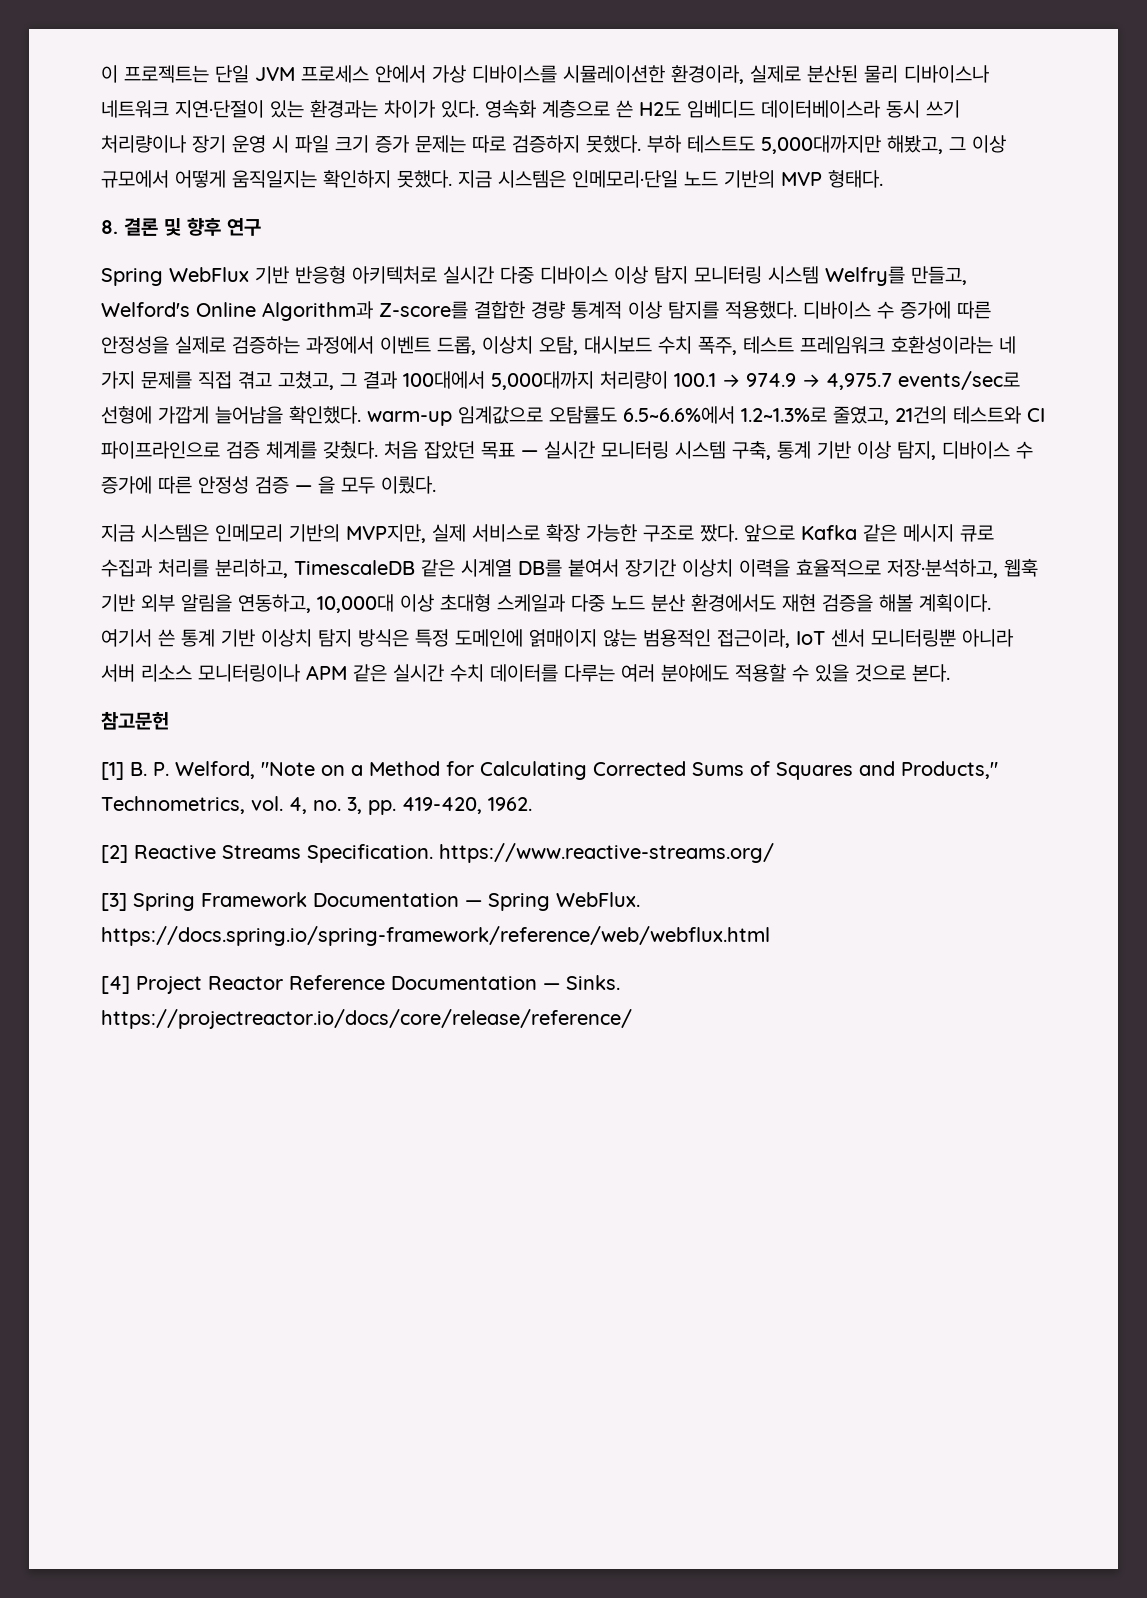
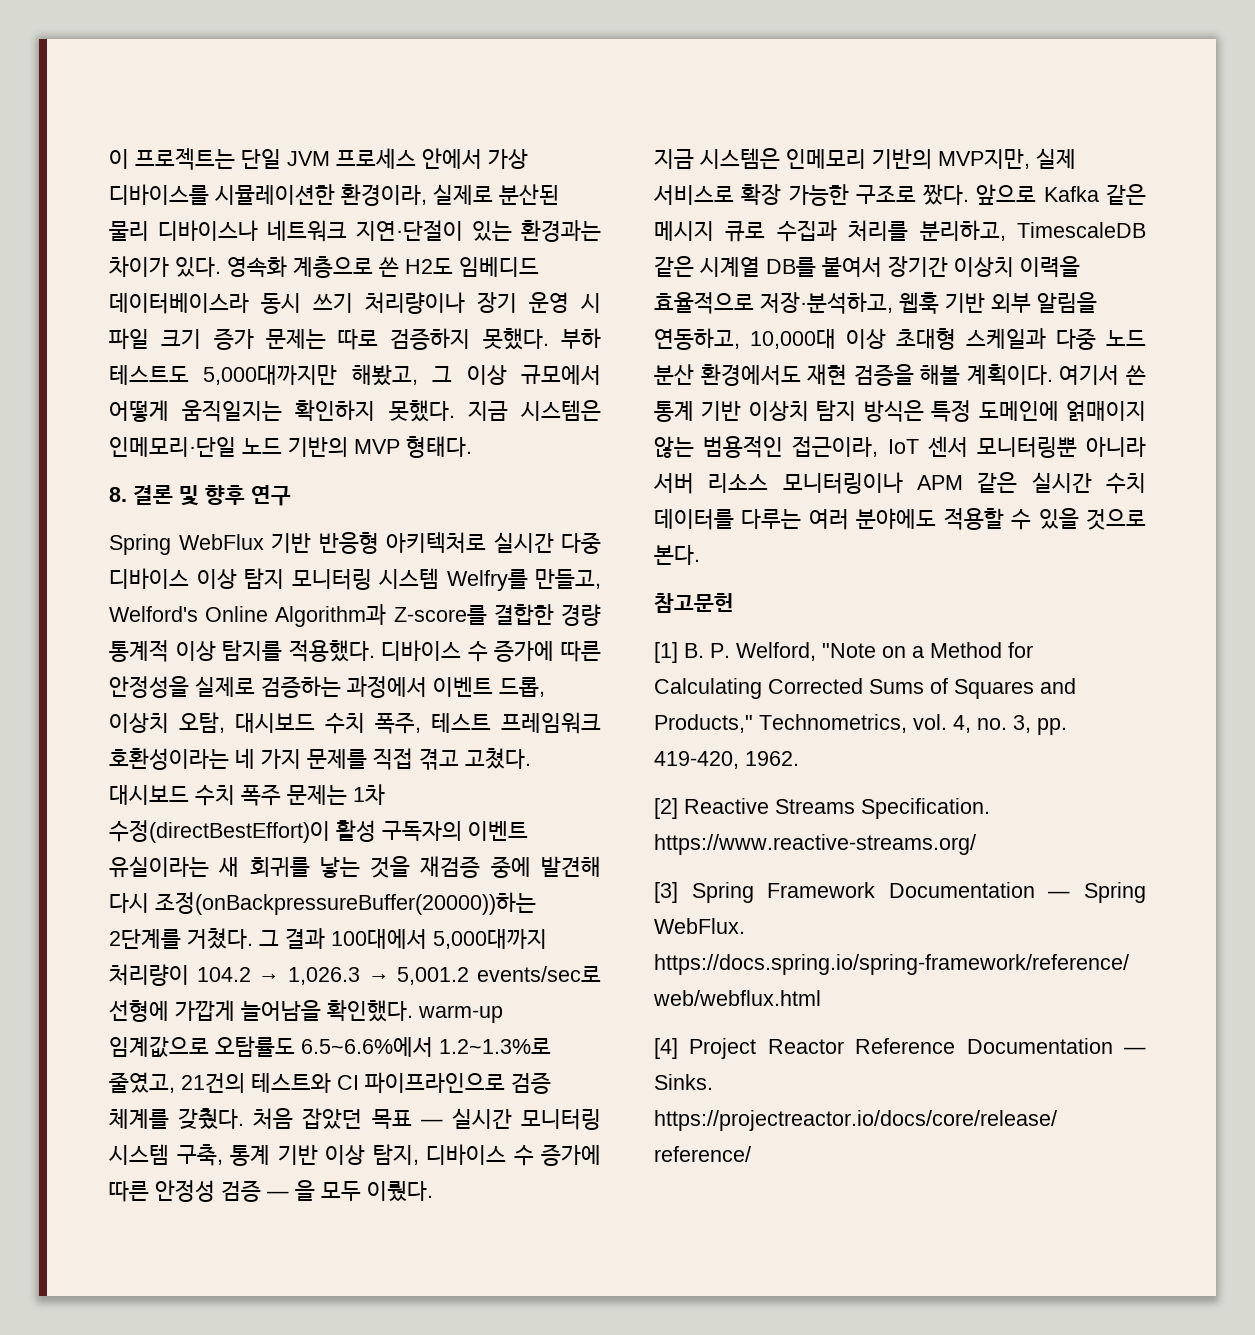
- 디바이스 수 증가에 따른 안정성을 실제로 검증하는 과정에서 이벤트 드롭, 이상치 오탐, 대시보드 수치 폭주, 테스트 프레임워크 호환성이라는 네 가지 문제를 직접 겪고 고쳤고, 그 결과 100대에서 5,000대까지 처리량이 100.1 → 974.9 → 4,975.7 events/sec로 선형에 가깝게 늘어남을 확인했다. warm-up 임계값으로 오탐률도 6.5~6.6%에서 1.2~1.3%로 줄였고, 21건의 테스트와 CI 파이프라인으로 검증 체계를 갖췄다.
+ 디바이스 수 증가에 따른 안정성을 실제로 검증하는 과정에서 이벤트 드롭, 이상치 오탐, 대시보드 수치 폭주, 테스트 프레임워크 호환성이라는 네 가지 문제를 직접 겪고 고쳤다. 대시보드 수치 폭주 문제는 1차 수정(directBestEffort)이 활성 구독자의 이벤트 유실이라는 새 회귀를 낳는 것을 재검증 중에 발견해 다시 조정(onBackpressureBuffer(20000))하는 2단계를 거쳤다. 그 결과 100대에서 5,000대까지 처리량이 104.2 → 1,026.3 → 5,001.2 events/sec로 선형에 가깝게 늘어남을 확인했다. warm-up 임계값으로 오탐률도 6.5~6.6%에서 1.2~1.3%로 줄였고, 21건의 테스트와 CI 파이프라인으로 검증 체계를 갖췄다.

